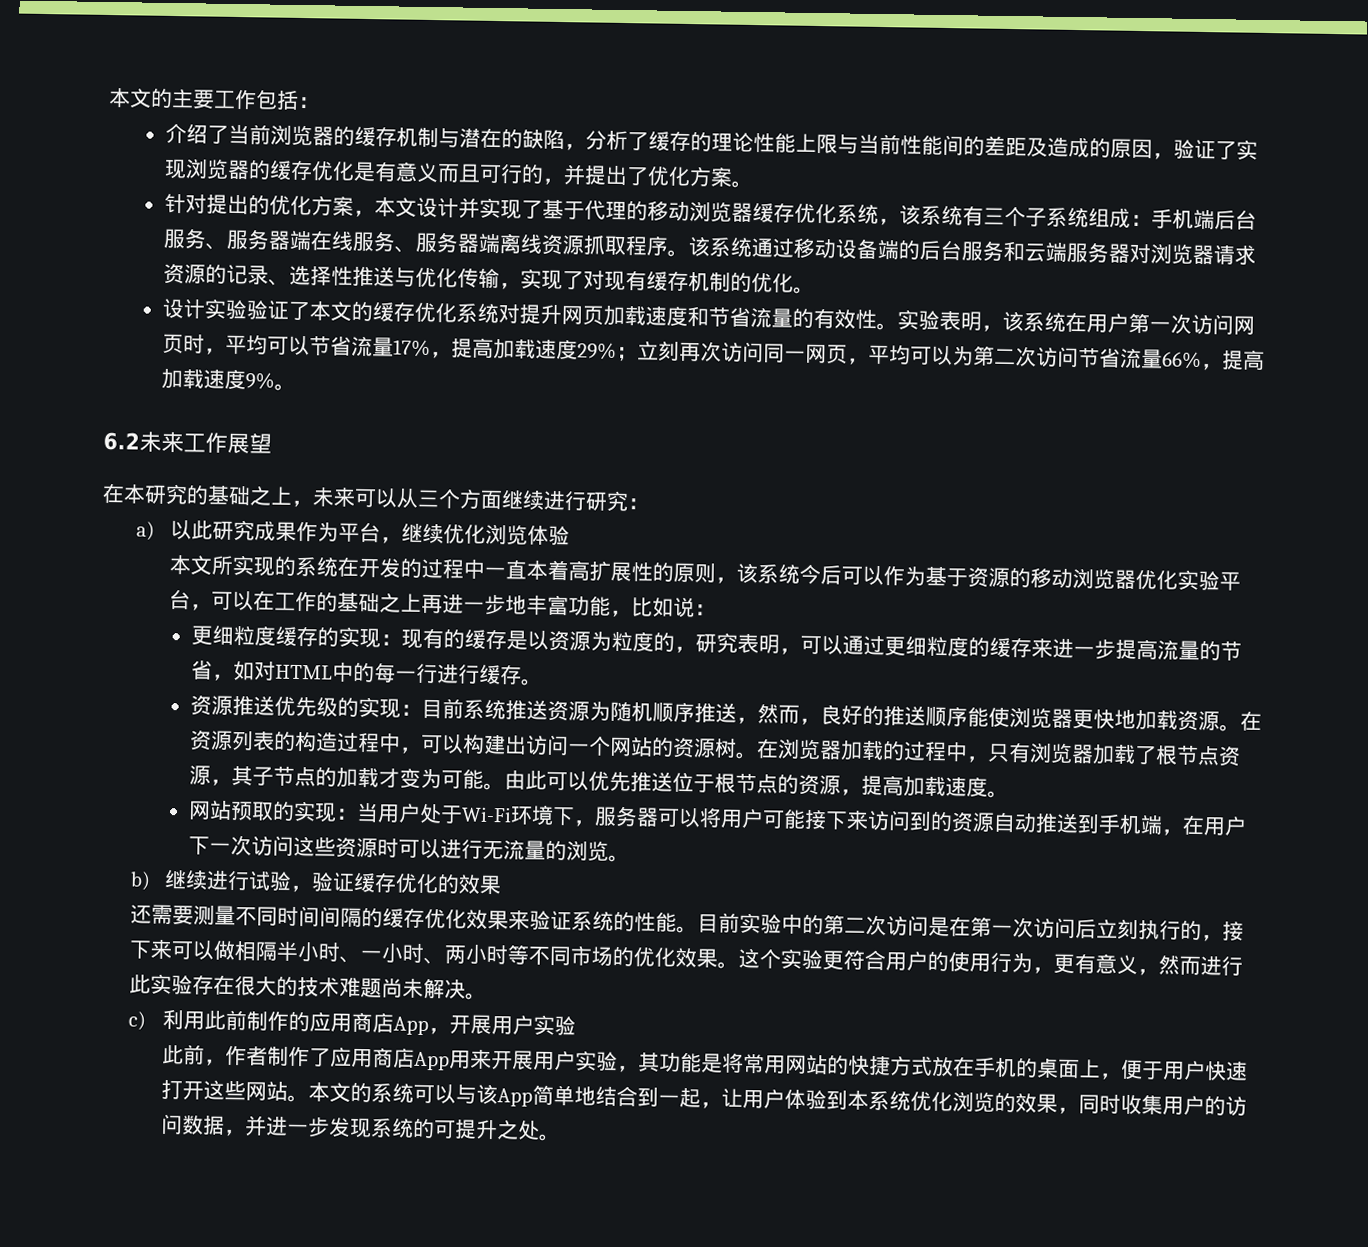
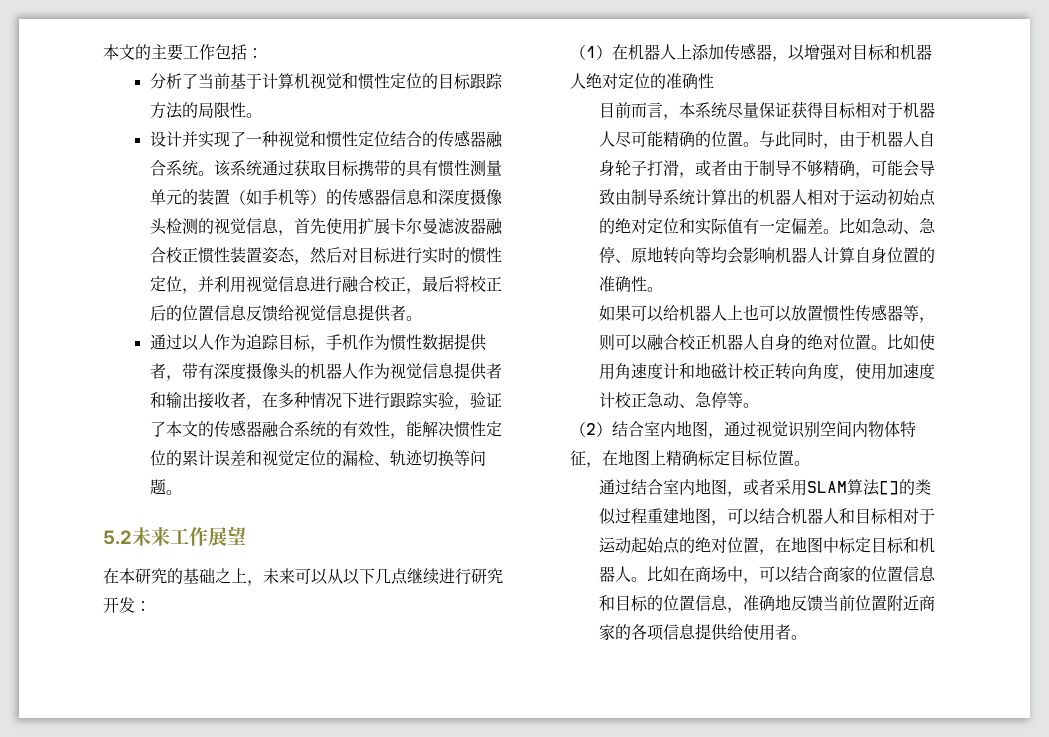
- 介绍了当前浏览器的缓存机制与潜在的缺陷，分析了缓存的理论性能上限与当前性能间的差距及造成的原因，验证了实现浏览器的缓存优化是有意义而且可行的，并提出了优化方案。
- 针对提出的优化方案，本文设计并实现了基于代理的移动浏览器缓存优化系统，该系统有三个子系统组成：手机端后台服务、服务器端在线服务、服务器端离线资源抓取程序。该系统通过移动设备端的后台服务和云端服务器对浏览器请求资源的记录、选择性推送与优化传输，实现了对现有缓存机制的优化。
- 设计实验验证了本文的缓存优化系统对提升网页加载速度和节省流量的有效性。实验表明，该系统在用户第一次访问网页时，平均可以节省流量17%，提高加载速度29%；立刻再次访问同一网页，平均可以为第二次访问节省流量66%，提高加载速度9%。
- 6.2未来工作展望
+ 分析了当前基于计算机视觉和惯性定位的目标跟踪方法的局限性。
+ 设计并实现了一种视觉和惯性定位结合的传感器融合系统。该系统通过获取目标携带的具有惯性测量单元的装置（如手机等）的传感器信息和深度摄像头检测的视觉信息，首先使用扩展卡尔曼滤波器融合校正惯性装置姿态，然后对目标进行实时的惯性定位，并利用视觉信息进行融合校正，最后将校正后的位置信息反馈给视觉信息提供者。
+ 通过以人作为追踪目标，手机作为惯性数据提供者，带有深度摄像头的机器人作为视觉信息提供者和输出接收者，在多种情况下进行跟踪实验，验证了本文的传感器融合系统的有效性，能解决惯性定位的累计误差和视觉定位的漏检、轨迹切换等问题。
+ 5.2未来工作展望
- 在本研究的基础之上，未来可以从三个方面继续进行研究：
- a)以此研究成果作为平台，继续优化浏览体验
- 本文所实现的系统在开发的过程中一直本着高扩展性的原则，该系统今后可以作为基于资源的移动浏览器优化实验平台，可以在工作的基础之上再进一步地丰富功能，比如说：
- 更细粒度缓存的实现：现有的缓存是以资源为粒度的，研究表明，可以通过更细粒度的缓存来进一步提高流量的节省，如对HTML中的每一行进行缓存。
- 资源推送优先级的实现：目前系统推送资源为随机顺序推送，然而，良好的推送顺序能使浏览器更快地加载资源。在资源列表的构造过程中，可以构建出访问一个网站的资源树。在浏览器加载的过程中，只有浏览器加载了根节点资源，其子节点的加载才变为可能。由此可以优先推送位于根节点的资源，提高加载速度。
- 网站预取的实现：当用户处于Wi-Fi环境下，服务器可以将用户可能接下来访问到的资源自动推送到手机端，在用户下一次访问这些资源时可以进行无流量的浏览。
- b)继续进行试验，验证缓存优化的效果
- 还需要测量不同时间间隔的缓存优化效果来验证系统的性能。目前实验中的第二次访问是在第一次访问后立刻执行的，接下来可以做相隔半小时、一小时、两小时等不同市场的优化效果。这个实验更符合用户的使用行为，更有意义，然而进行此实验存在很大的技术难题尚未解决。
- c)利用此前制作的应用商店App，开展用户实验
- 此前，作者制作了应用商店App用来开展用户实验，其功能是将常用网站的快捷方式放在手机的桌面上，便于用户快速打开这些网站。本文的系统可以与该App简单地结合到一起，让用户体验到本系统优化浏览的效果，同时收集用户的访问数据，并进一步发现系统的可提升之处。
+ 在本研究的基础之上，未来可以从以下几点继续进行研究开发：
+ （1）在机器人上添加传感器，以增强对目标和机器人绝对定位的准确性
+ 目前而言，本系统尽量保证获得目标相对于机器人尽可能精确的位置。与此同时，由于机器人自身轮子打滑，或者由于制导不够精确，可能会导致由制导系统计算出的机器人相对于运动初始点的绝对定位和实际值有一定偏差。比如急动、急停、原地转向等均会影响机器人计算自身位置的准确性。
+ 如果可以给机器人上也可以放置惯性传感器等，则可以融合校正机器人自身的绝对位置。比如使用角速度计和地磁计校正转向角度，使用加速度计校正急动、急停等。
+ （2）结合室内地图，通过视觉识别空间内物体特征，在地图上精确标定目标位置。
+ 通过结合室内地图，或者采用SLAM算法[]的类似过程重建地图，可以结合机器人和目标相对于运动起始点的绝对位置，在地图中标定目标和机器人。比如在商场中，可以结合商家的位置信息和目标的位置信息，准确地反馈当前位置附近商家的各项信息提供给使用者。

